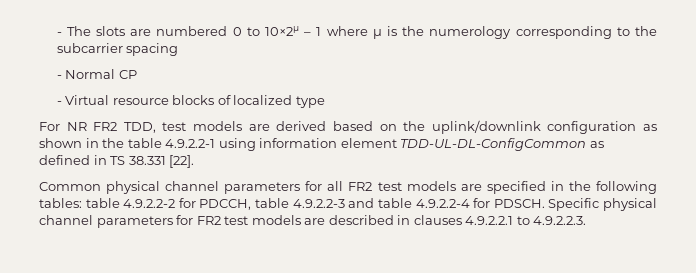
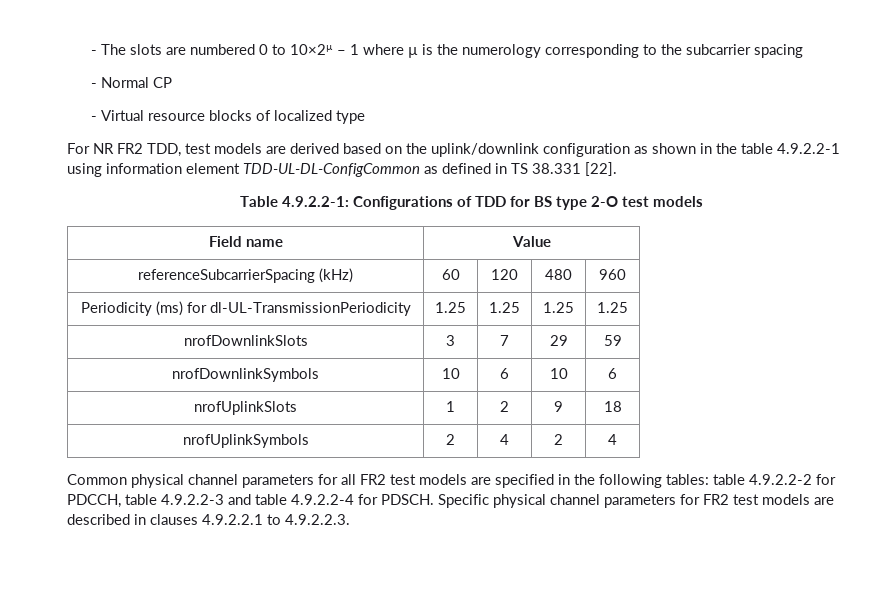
+ Table 4.9.2.2-1: Configurations of TDD for BS type 2-O test models
+ Field name | Value
+ referenceSubcarrierSpacing (kHz) | 60 | 120 | 480 | 960
+ Periodicity (ms) for dl-UL-TransmissionPeriodicity | 1.25 | 1.25 | 1.25 | 1.25
+ nrofDownlinkSlots | 3 | 7 | 29 | 59
+ nrofDownlinkSymbols | 10 | 6 | 10 | 6
+ nrofUplinkSlots | 1 | 2 | 9 | 18
+ nrofUplinkSymbols | 2 | 4 | 2 | 4

